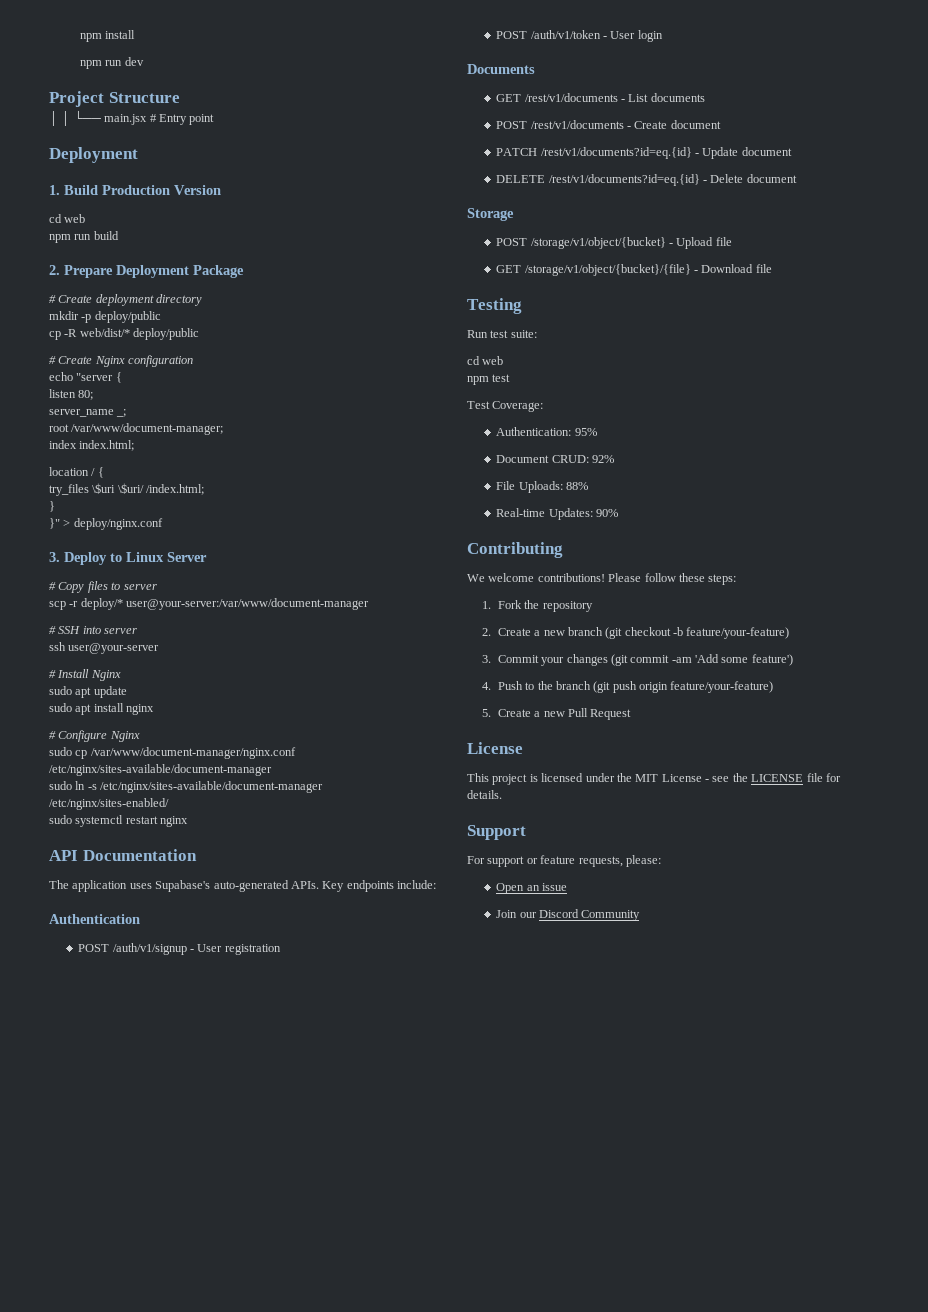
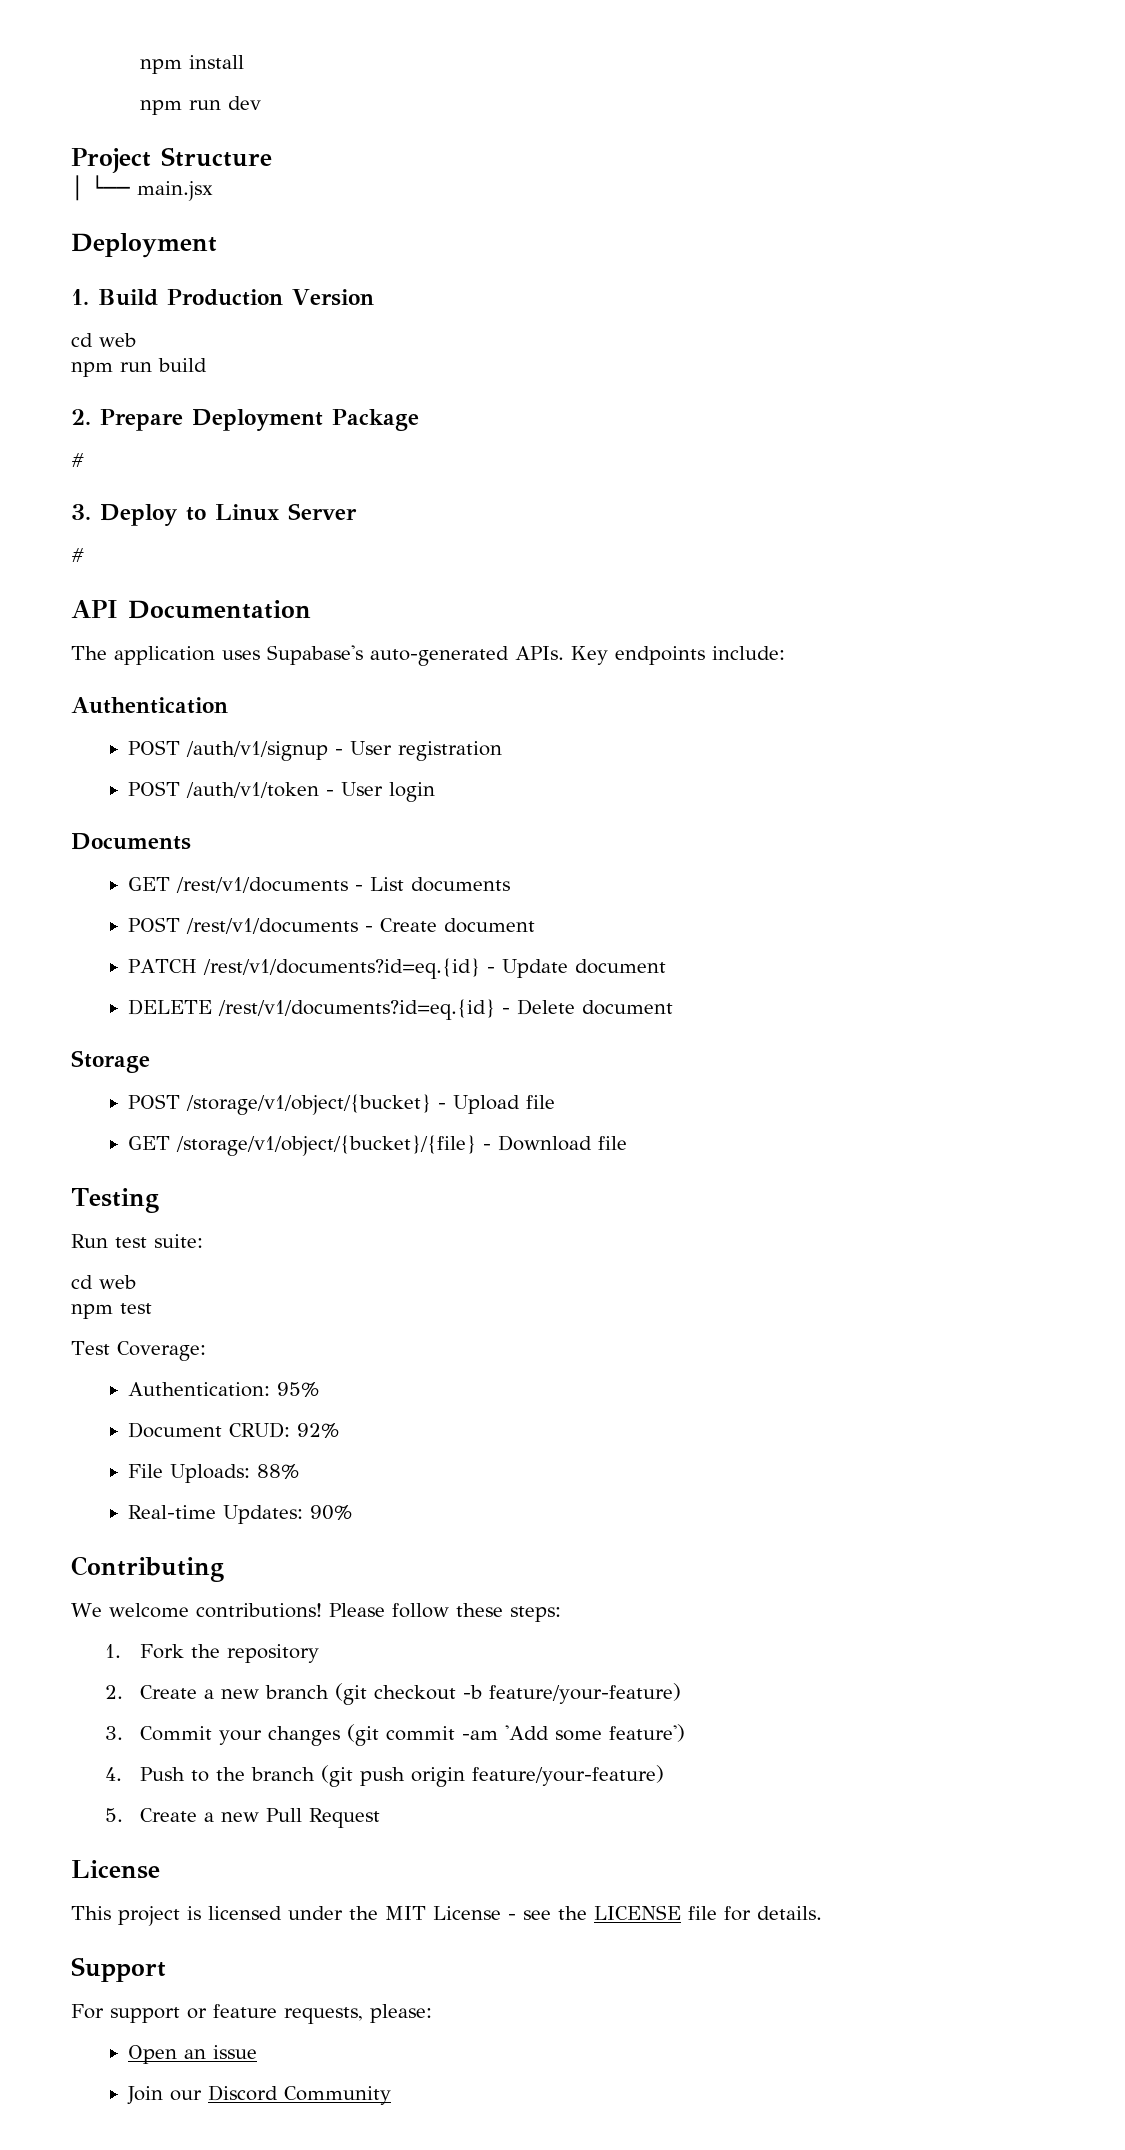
- │ │ └── main.jsx # Entry point
+ │ └── main.jsx
  2. Prepare Deployment Package
- # Create deployment directory
- mkdir -p deploy/public
- cp -R web/dist/* deploy/public
- # Create Nginx configuration
- echo "server {
- listen 80;
- server_name _;
- root /var/www/document-manager;
- index index.html;
- location / {
- try_files \$uri \$uri/ /index.html;
- }
- }" > deploy/nginx.conf
+ #
  3. Deploy to Linux Server
- # Copy files to server
- scp -r deploy/* user@your-server:/var/www/document-manager
- # SSH into server
- ssh user@your-server
- # Install Nginx
- sudo apt update
- sudo apt install nginx
- # Configure Nginx
- sudo cp /var/www/document-manager/nginx.conf /etc/nginx/sites-available/document-manager
- sudo ln -s /etc/nginx/sites-available/document-manager /etc/nginx/sites-enabled/
- sudo systemctl restart nginx
+ #

